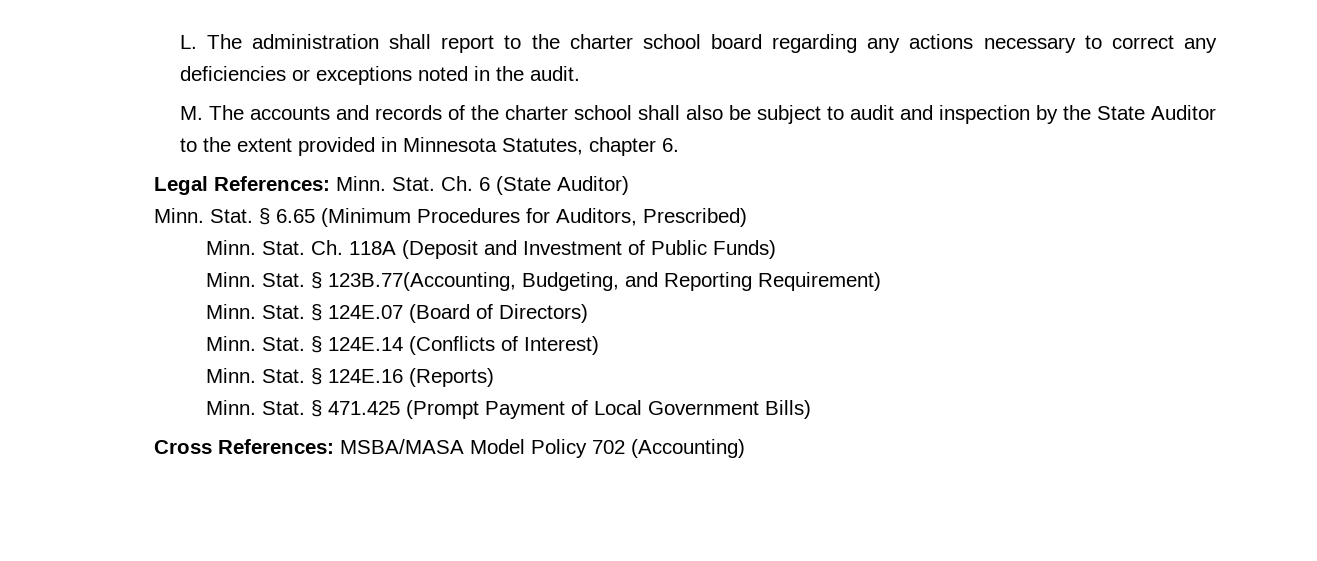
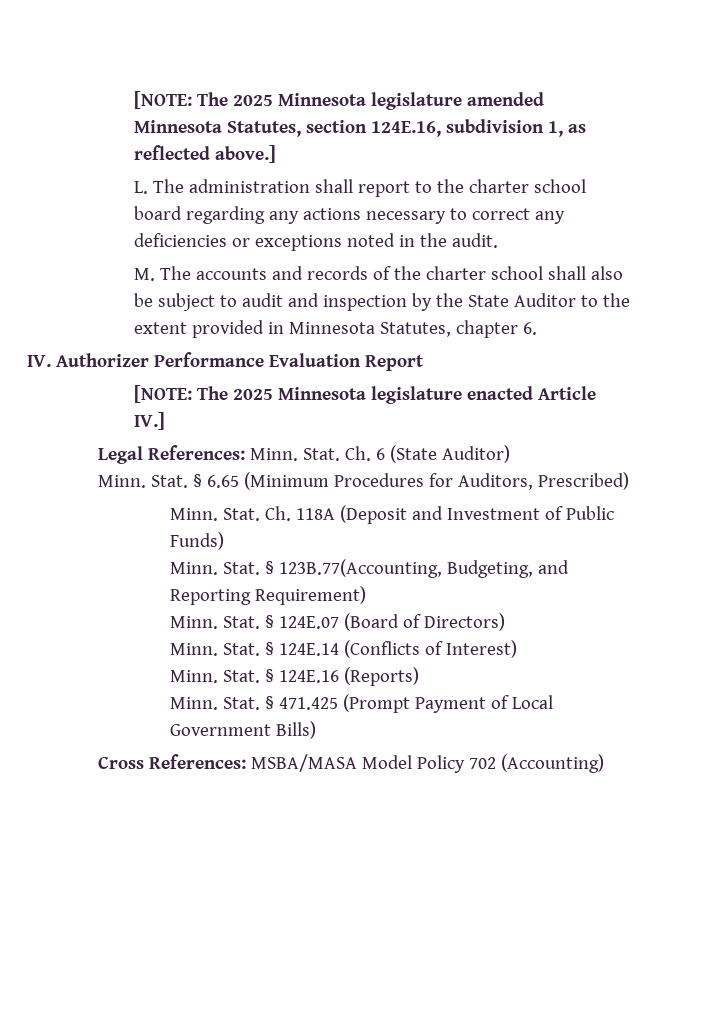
+ [NOTE: The 2025 Minnesota legislature amended Minnesota Statutes, section 124E.16, subdivision 1, as reflected above.]
+ IV. Authorizer Performance Evaluation Report
+ [NOTE: The 2025 Minnesota legislature enacted Article IV.]

